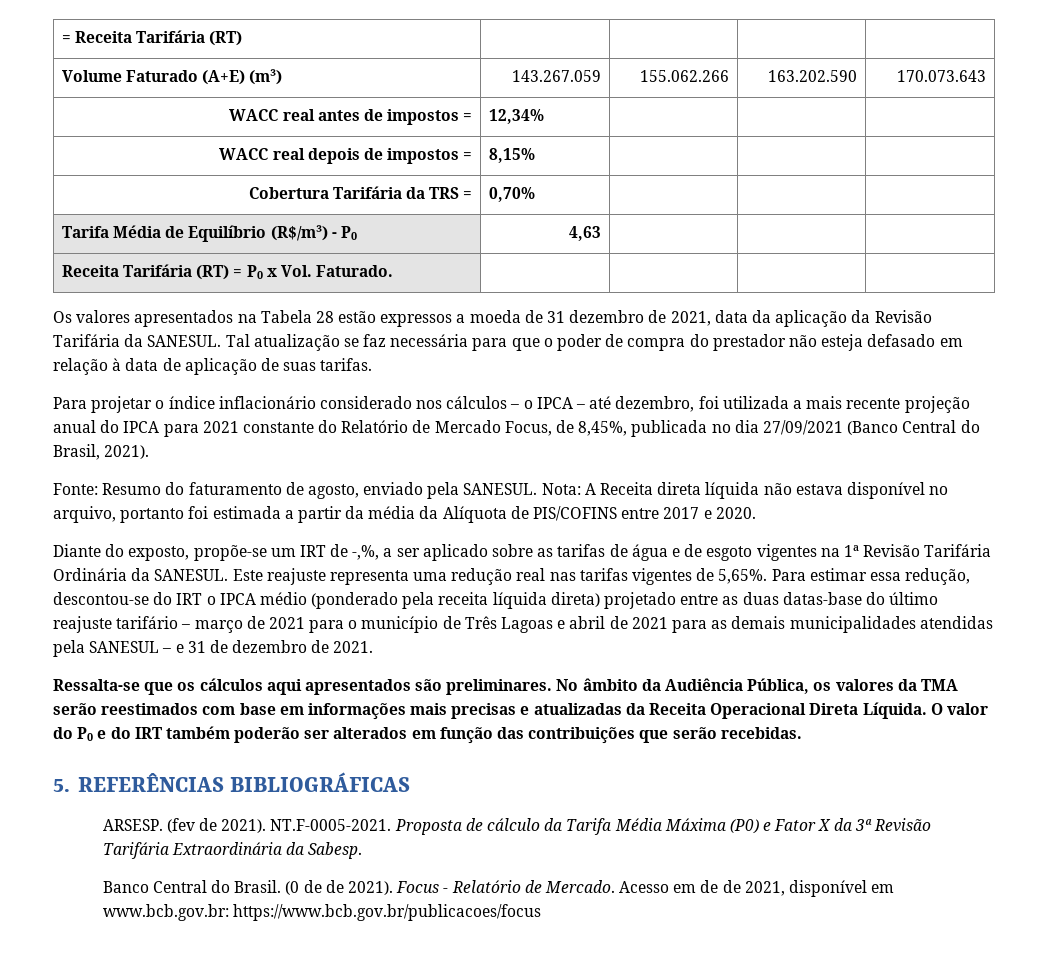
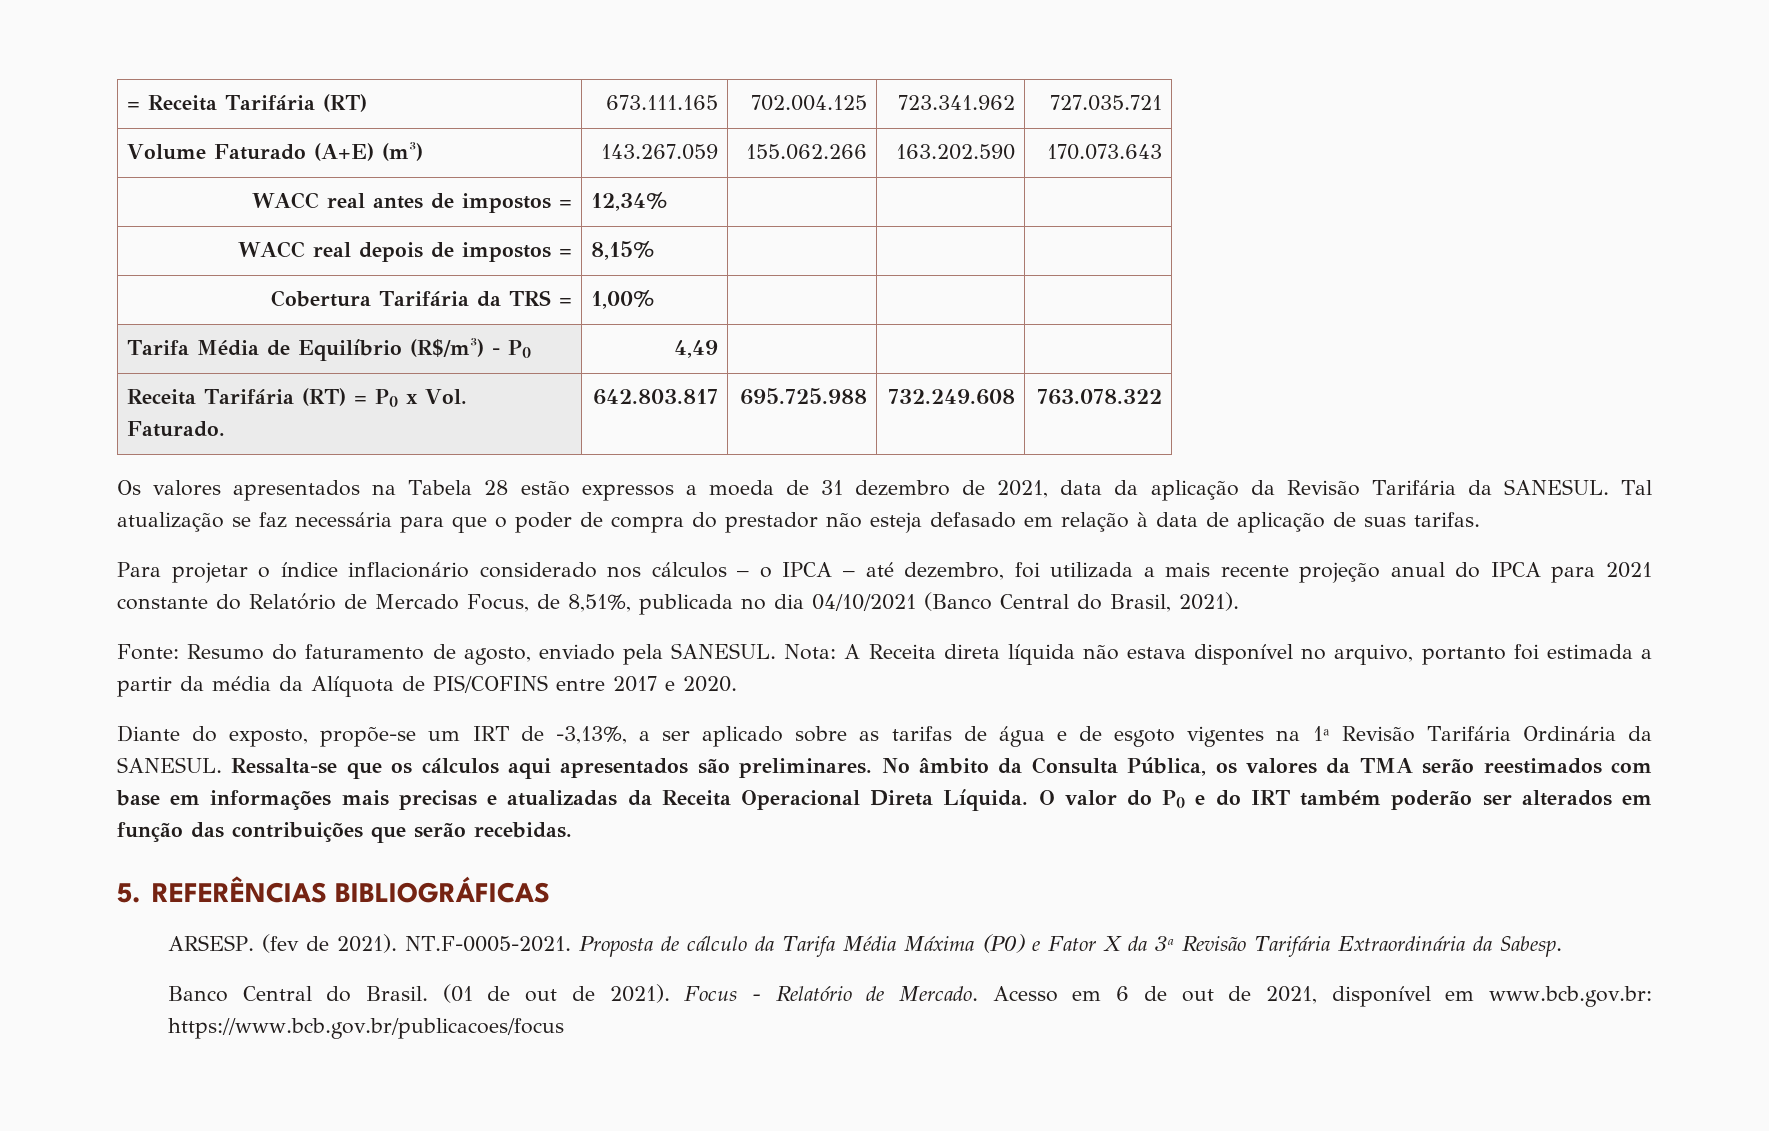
- = Receita Tarifária (RT) | | | |
+ = Receita Tarifária (RT) | 673.111.165 | 702.004.125 | 723.341.962 | 727.035.721
- Cobertura Tarifária da TRS = | 0,70% | | |
+ Cobertura Tarifária da TRS = | 1,00% | | |
- Tarifa Média de Equilíbrio (R$/m³) - P0 | 4,63 | | |
+ Tarifa Média de Equilíbrio (R$/m³) - P0 | 4,49 | | |
- Receita Tarifária (RT) = P0 x Vol. Faturado. | | | |
+ Receita Tarifária (RT) = P0 x Vol. Faturado. | 642.803.817 | 695.725.988 | 732.249.608 | 763.078.322
- Para projetar o índice inflacionário considerado nos cálculos – o IPCA – até dezembro, foi utilizada a mais recente projeção anual do IPCA para 2021 constante do Relatório de Mercado Focus, de 8,45%, publicada no dia 27/09/2021 (Banco Central do Brasil, 2021).
+ Para projetar o índice inflacionário considerado nos cálculos – o IPCA – até dezembro, foi utilizada a mais recente projeção anual do IPCA para 2021 constante do Relatório de Mercado Focus, de 8,51%, publicada no dia 04/10/2021 (Banco Central do Brasil, 2021).
- Diante do exposto, propõe-se um IRT de -,%, a ser aplicado sobre as tarifas de água e de esgoto vigentes na 1ª Revisão Tarifária Ordinária da SANESUL. Este reajuste representa uma redução real nas tarifas vigentes de 5,65%. Para estimar essa redução, descontou-se do IRT o IPCA médio (ponderado pela receita líquida direta) projetado entre as duas datas-base do último reajuste tarifário – março de 2021 para o município de Três Lagoas e abril de 2021 para as demais municipalidades atendidas pela SANESUL – e 31 de dezembro de 2021.
- Ressalta-se que os cálculos aqui apresentados são preliminares.
+ Diante do exposto, propõe-se um IRT de -3,13%, a ser aplicado sobre as tarifas de água e de esgoto vigentes na 1ª Revisão Tarifária Ordinária da SANESUL. Ressalta-se que os cálculos aqui apresentados são preliminares.
- No âmbito da Audiência Pública, os valores da TMA serão reestimados com base em informações mais precisas e atualizadas da Receita Operacional Direta Líquida.
+ No âmbito da Consulta Pública, os valores da TMA serão reestimados com base em informações mais precisas e atualizadas da Receita Operacional Direta Líquida.
- (0 de de 2021).
+ (01 de out de 2021).
- Acesso em de de 2021, disponível em www.bcb.gov.br: https://www.bcb.gov.br/publicacoes/focus
+ Acesso em 6 de out de 2021, disponível em www.bcb.gov.br: https://www.bcb.gov.br/publicacoes/focus

